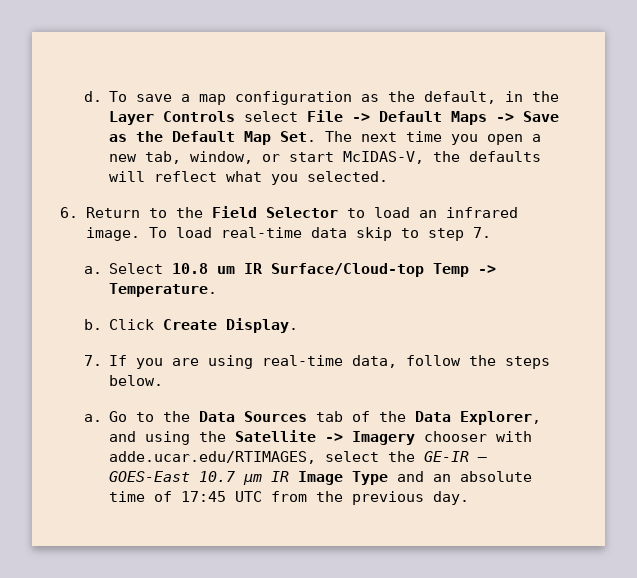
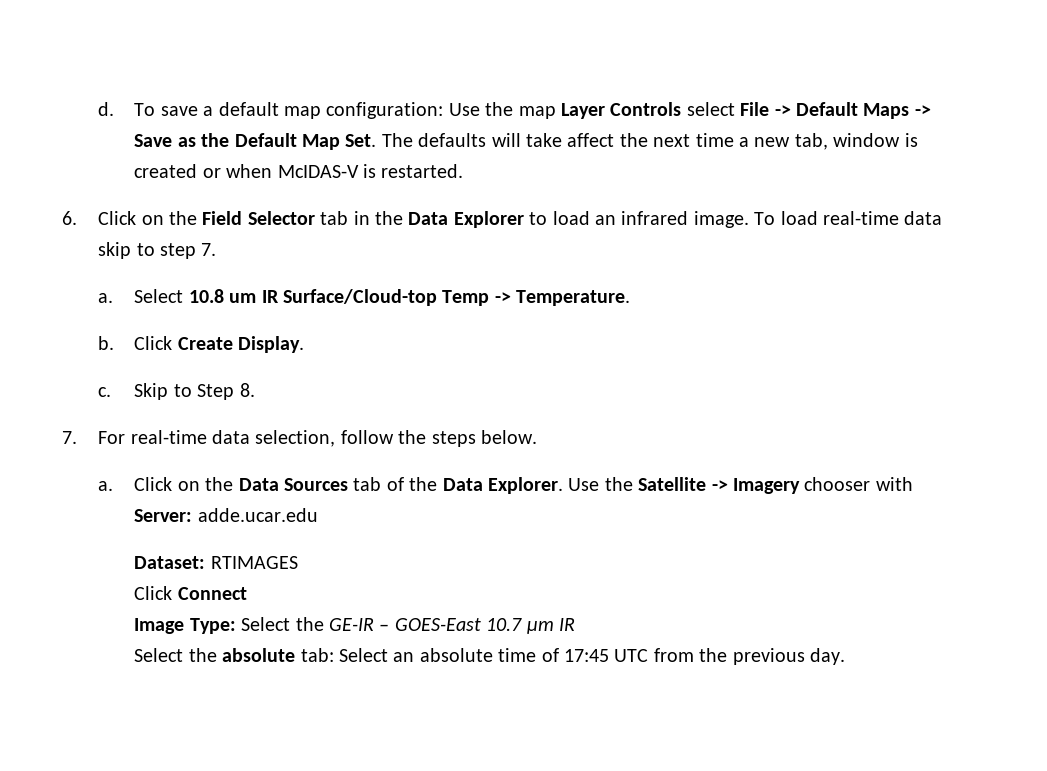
- To save a map configuration as the default, in the Layer Controls select File -> Default Maps -> Save as the Default Map Set. The next time you open a new tab, window, or start McIDAS-V, the defaults will reflect what you selected.
+ To save a default map configuration: Use the map Layer Controls select File -> Default Maps -> Save as the Default Map Set. The defaults will take affect the next time a new tab, window is created or when McIDAS-V is restarted.
- 6. Return to the Field Selector to load an infrared image.
+ 6. Click on the Field Selector tab in the Data Explorer to load an infrared image.
- 7. If you are using real-time data, follow the steps below.
+ c. Skip to Step 8.
+ 7. For real-time data selection, follow the steps below.
- Go to the Data Sources tab of the Data Explorer, and using the Satellite -> Imagery chooser with adde.ucar.edu/RTIMAGES, select the GE-IR – GOES-East 10.7 µm IR Image Type and an absolute time of 17:45 UTC from the previous day.
+ Click on the Data Sources tab of the Data Explorer. Use the Satellite -> Imagery chooser with Server: adde.ucar.edu
+ Dataset: RTIMAGES
+ Click Connect
+ Image Type: Select the GE-IR – GOES-East 10.7 µm IR
+ Select the absolute tab: Select an absolute time of 17:45 UTC from the previous day.

